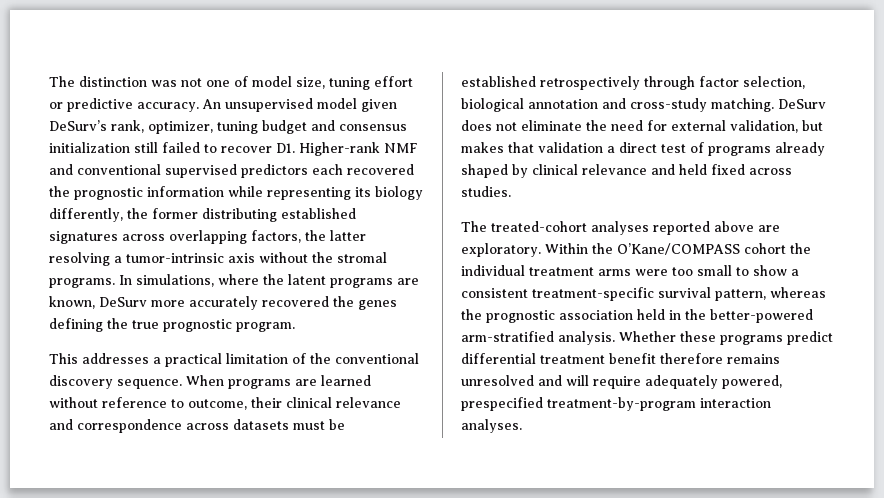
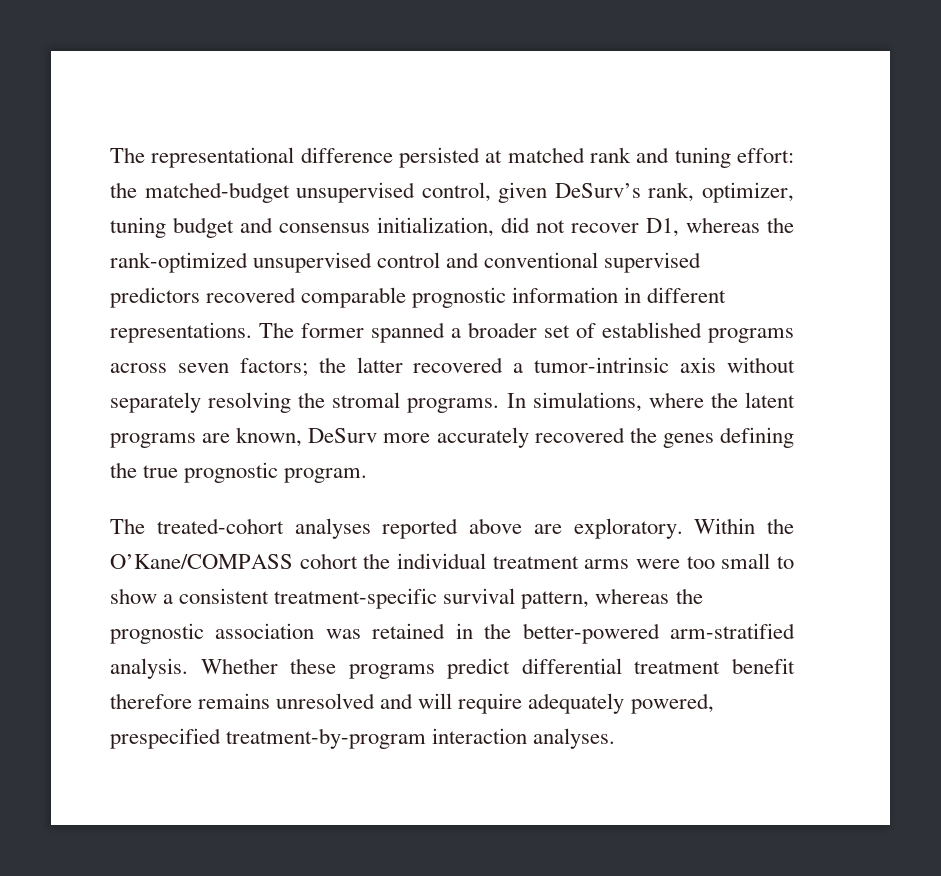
- The distinction was not one of model size, tuning effort or predictive accuracy. An unsupervised model given DeSurv’s rank, optimizer, tuning budget and consensus initialization still failed to recover D1. Higher-rank NMF and conventional supervised predictors each recovered the prognostic information while representing its biology differently, the former distributing established signatures across overlapping factors, the latter resolving a tumor-intrinsic axis without the stromal programs.
+ The representational difference persisted at matched rank and tuning effort: the matched-budget unsupervised control, given DeSurv’s rank, optimizer, tuning budget and consensus initialization, did not recover D1, whereas the rank-optimized unsupervised control and conventional supervised predictors recovered comparable prognostic information in different representations. The former spanned a broader set of established programs across seven factors; the latter recovered a tumor-intrinsic axis without separately resolving the stromal programs.
- This addresses a practical limitation of the conventional discovery sequence. When programs are learned without reference to outcome, their clinical relevance and correspondence across datasets must be established retrospectively through factor selection, biological annotation and cross-study matching. DeSurv does not eliminate the need for external validation, but makes that validation a direct test of programs already shaped by clinical relevance and held fixed across studies.
- Within the O’Kane/COMPASS cohort the individual treatment arms were too small to show a consistent treatment-specific survival pattern, whereas the prognostic association held in the better-powered arm-stratified analysis.
+ Within the O’Kane/COMPASS cohort the individual treatment arms were too small to show a consistent treatment-specific survival pattern, whereas the prognostic association was retained in the better-powered arm-stratified analysis.

